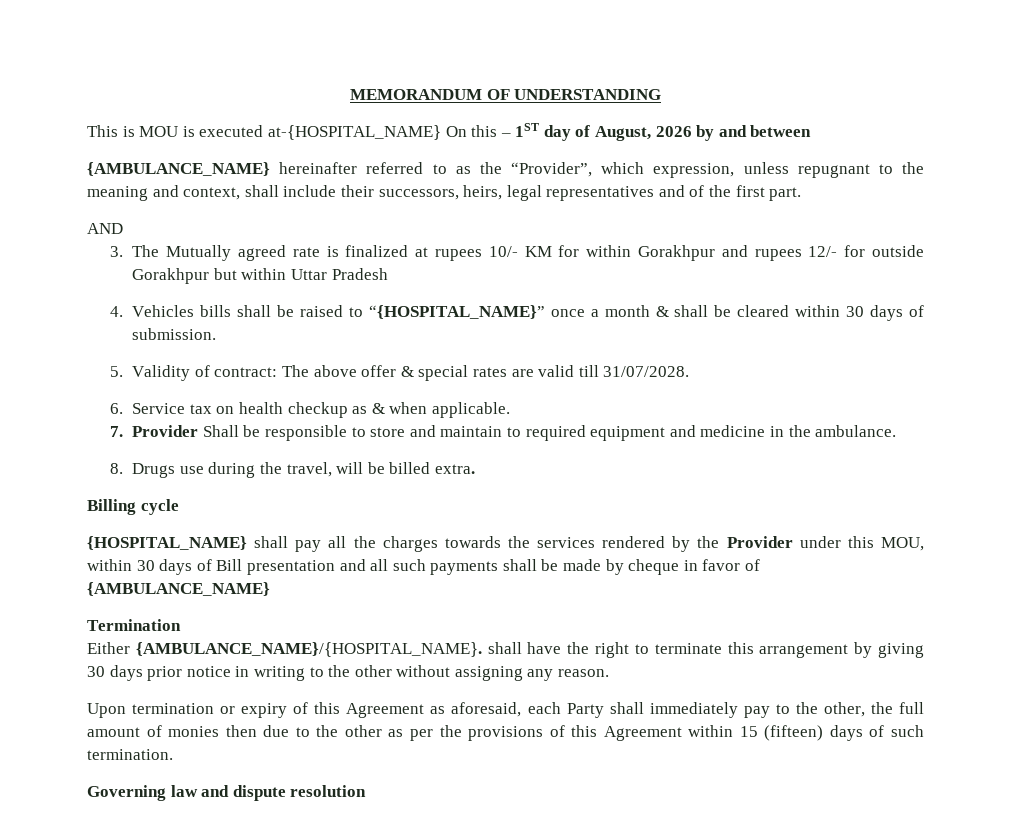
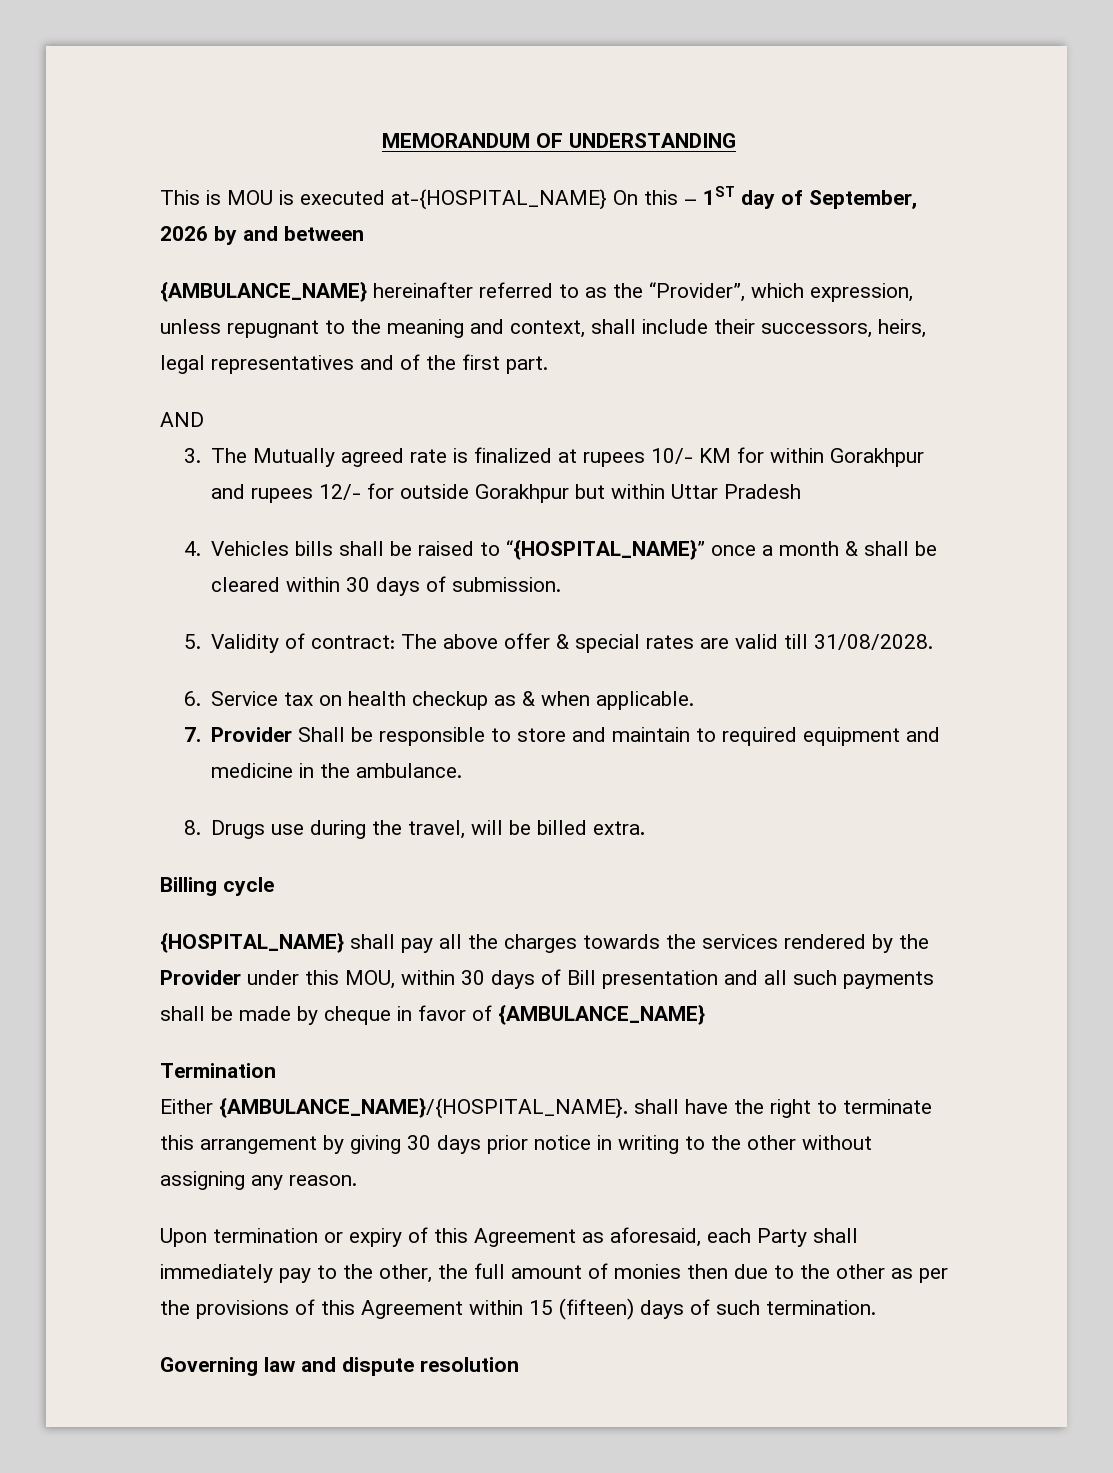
- This is MOU is executed at-{HOSPITAL_NAME} On this – 1ST day of August, 2026 by and between
+ This is MOU is executed at-{HOSPITAL_NAME} On this – 1ST day of September, 2026 by and between
- 5. Validity of contract: The above offer & special rates are valid till 31/07/2028.
+ 5. Validity of contract: The above offer & special rates are valid till 31/08/2028.

